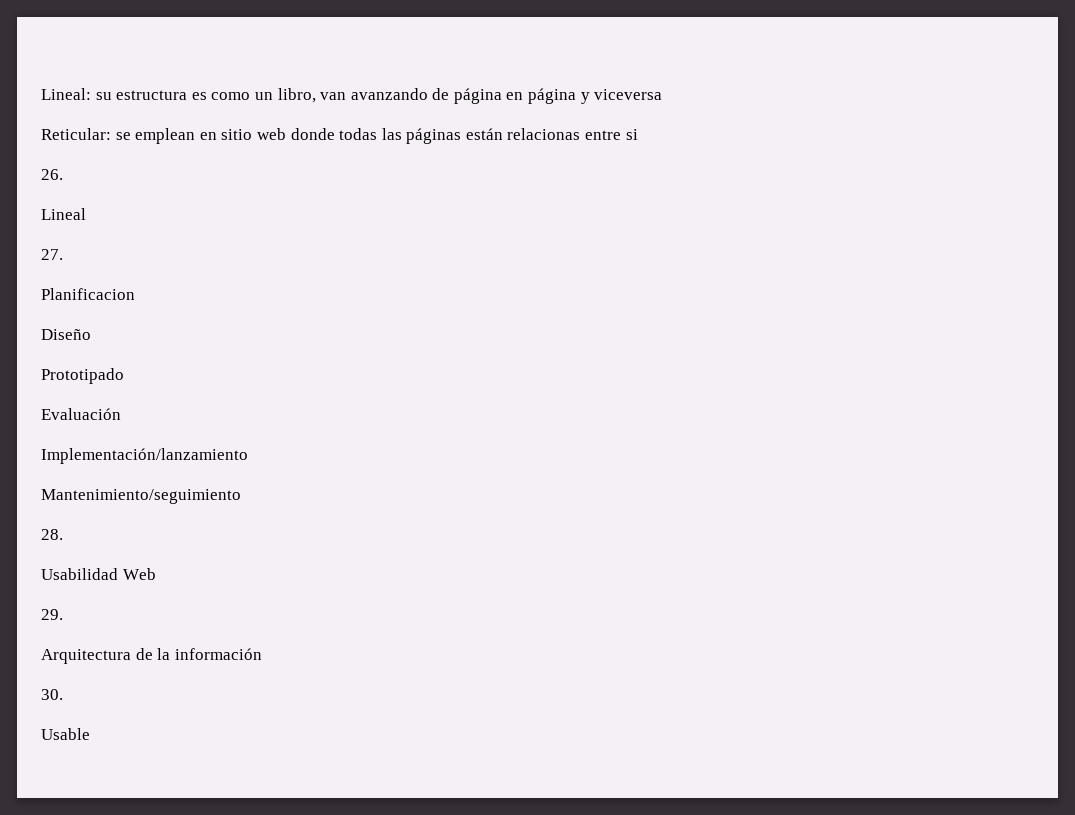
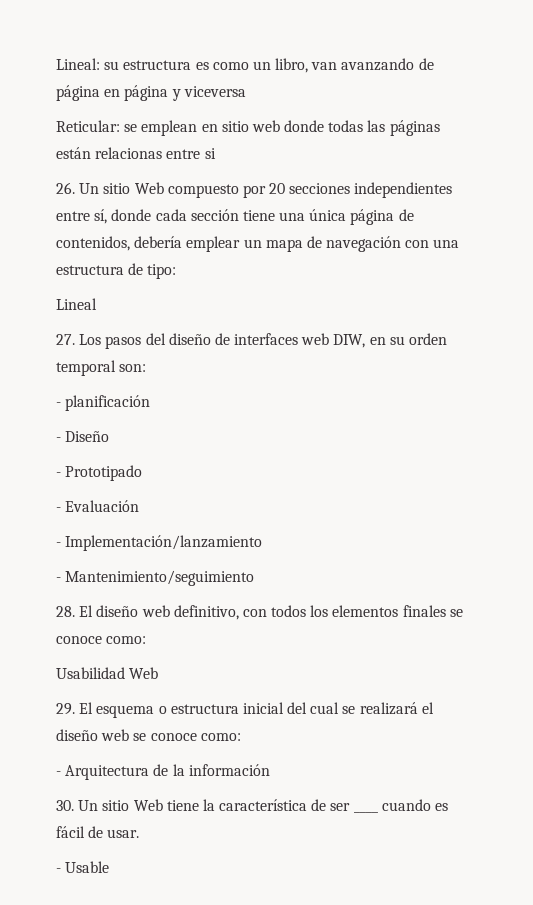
- 26.
+ 26. Un sitio Web compuesto por 20 secciones independientes entre sí, donde cada sección tiene una única página de contenidos, debería emplear un mapa de navegación con una estructura de tipo:
  Lineal
- 27.
- Planificacion
- Diseño
+ 27. Los pasos del diseño de interfaces web DIW, en su orden temporal son:
+ - planificación
+ - Diseño
- Prototipado
+ - Prototipado
- Evaluación
+ - Evaluación
- Implementación/lanzamiento
+ - Implementación/lanzamiento
- Mantenimiento/seguimiento
+ - Mantenimiento/seguimiento
- 28.
+ 28. El diseño web definitivo, con todos los elementos finales se conoce como:
  Usabilidad Web
- 29.
- Arquitectura de la información
+ 29. El esquema o estructura inicial del cual se realizará el diseño web se conoce como:
+ - Arquitectura de la información
- 30.
- Usable
+ 30. Un sitio Web tiene la característica de ser ____ cuando es fácil de usar.
+ - Usable

